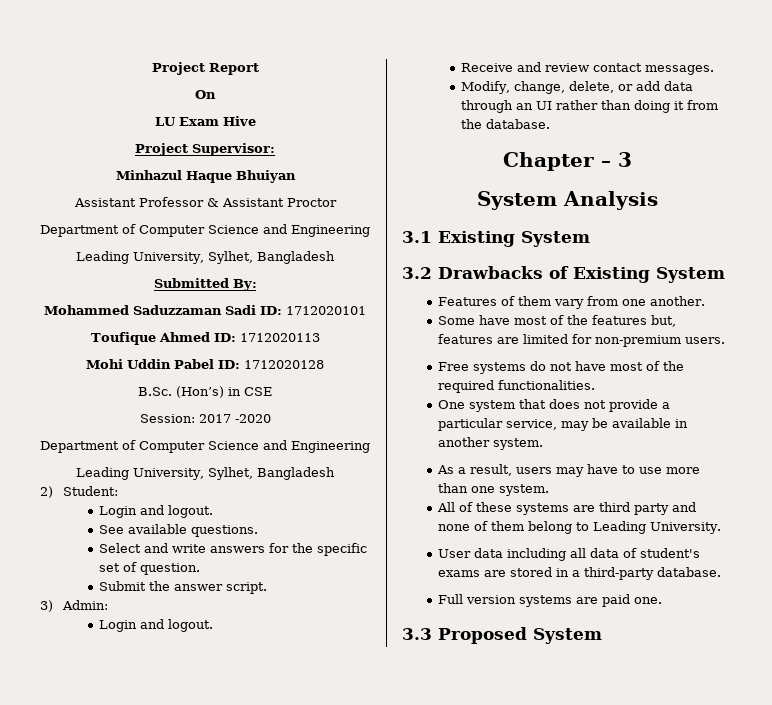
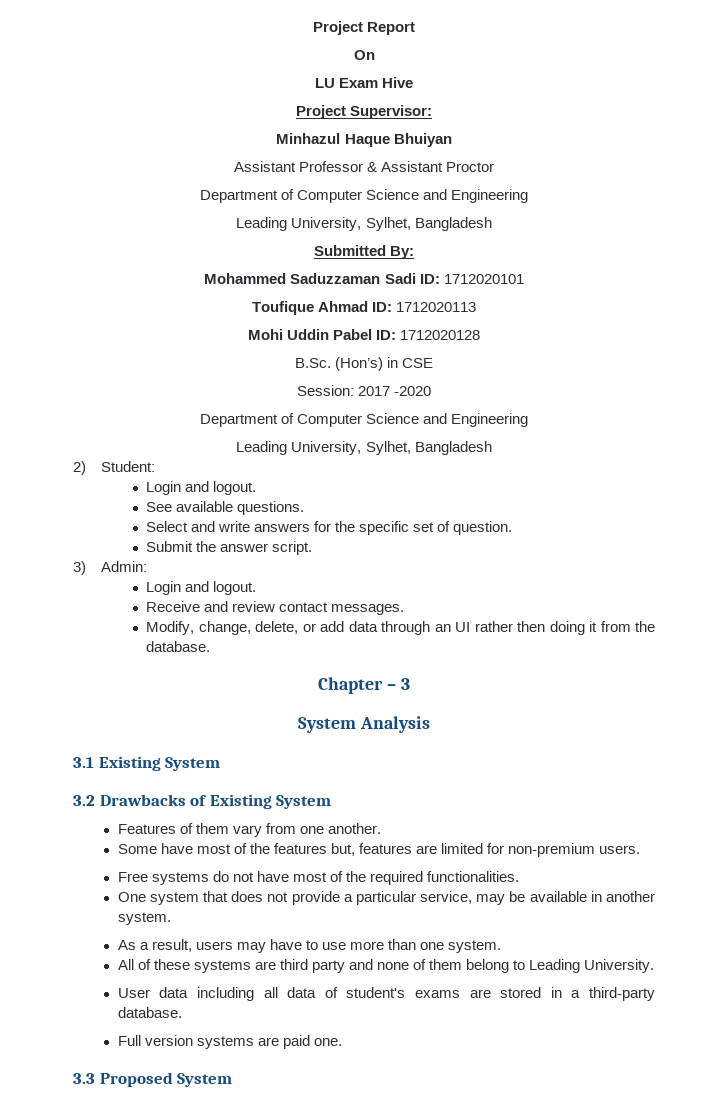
- Toufique Ahmed ID: 1712020113
+ Toufique Ahmad ID: 1712020113
- Modify, change, delete, or add data through an UI rather than doing it from the database.
+ Modify, change, delete, or add data through an UI rather then doing it from the database.

